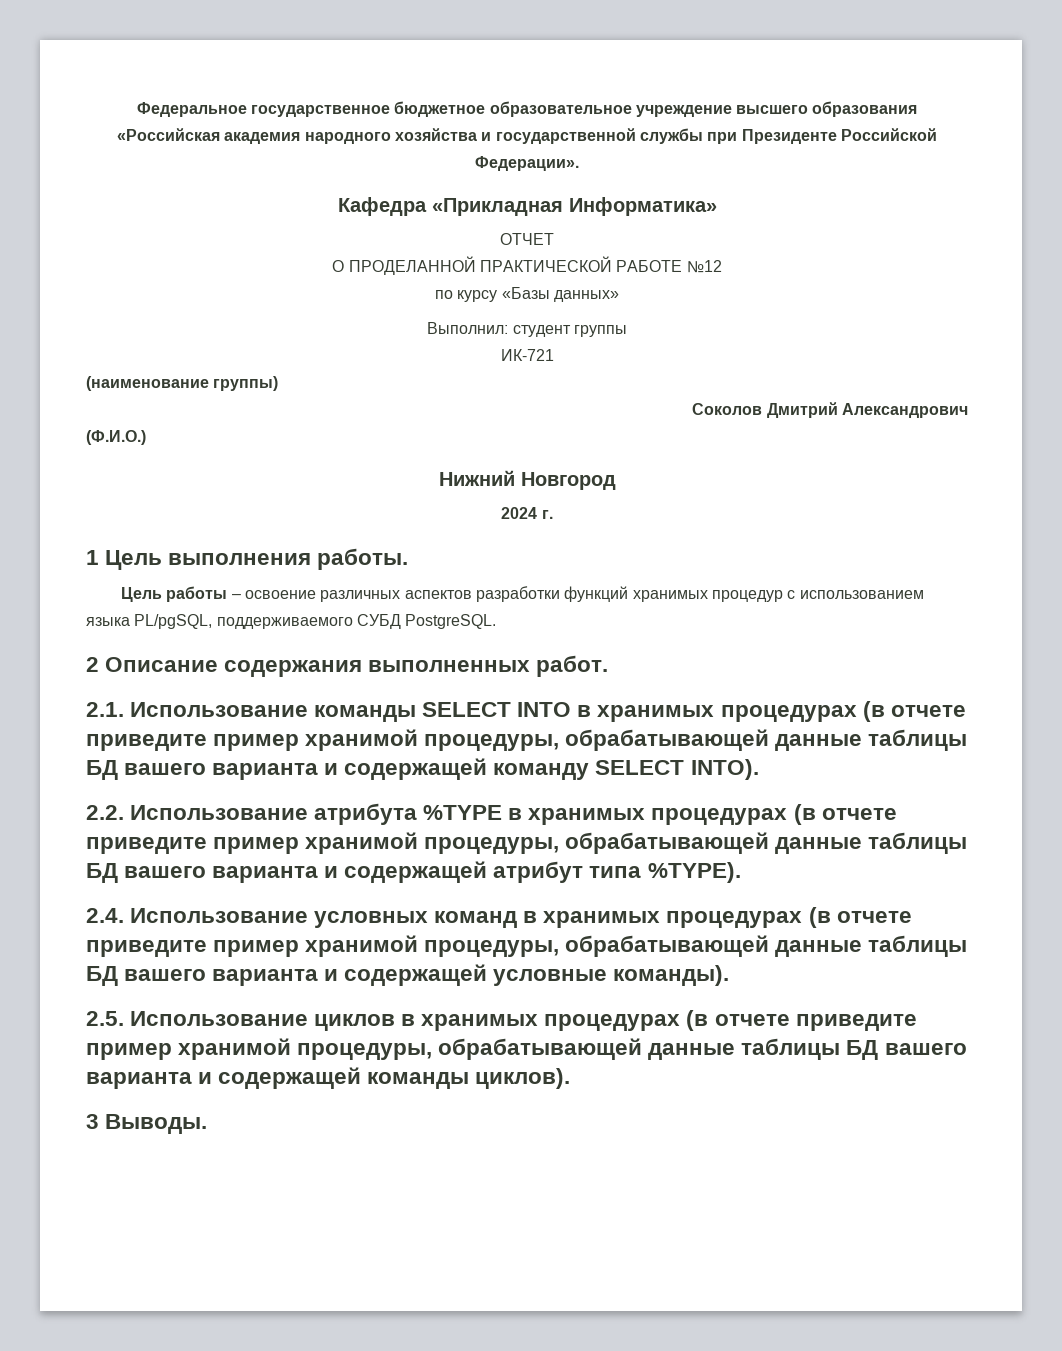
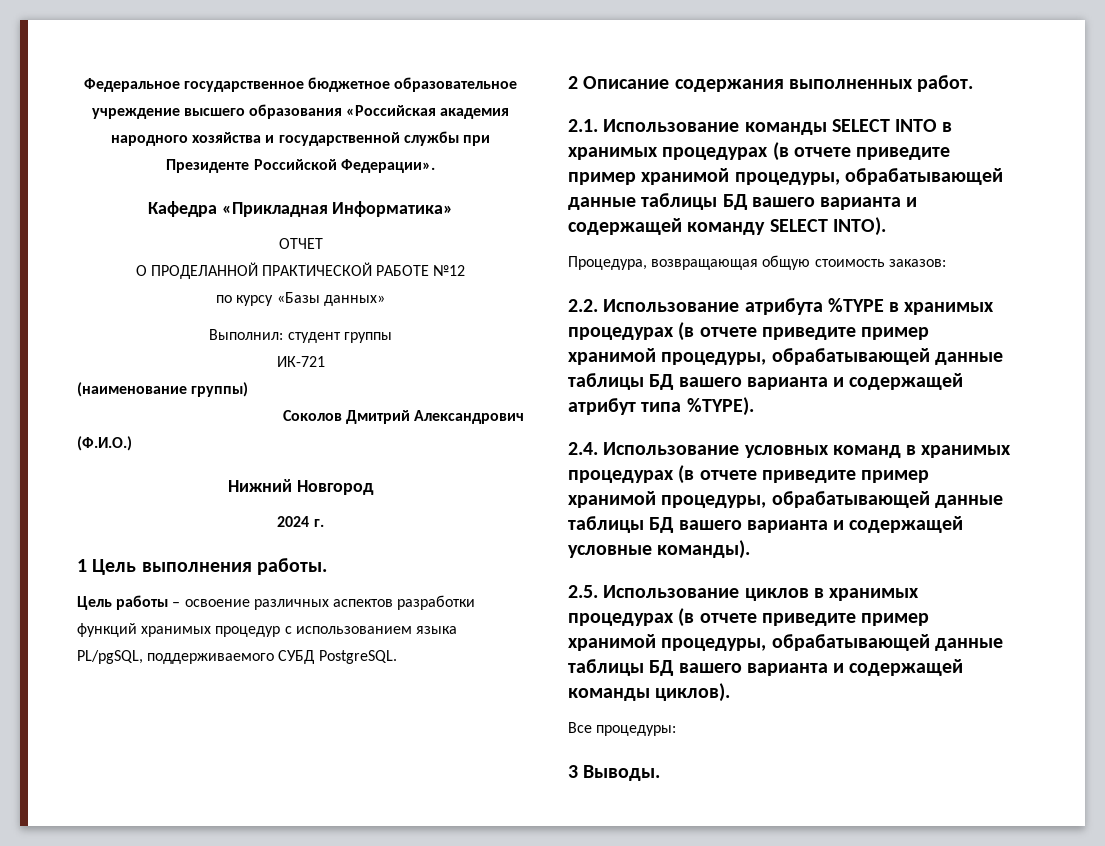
+ Процедура, возвращающая общую стоимость заказов:
+ Все процедуры:

